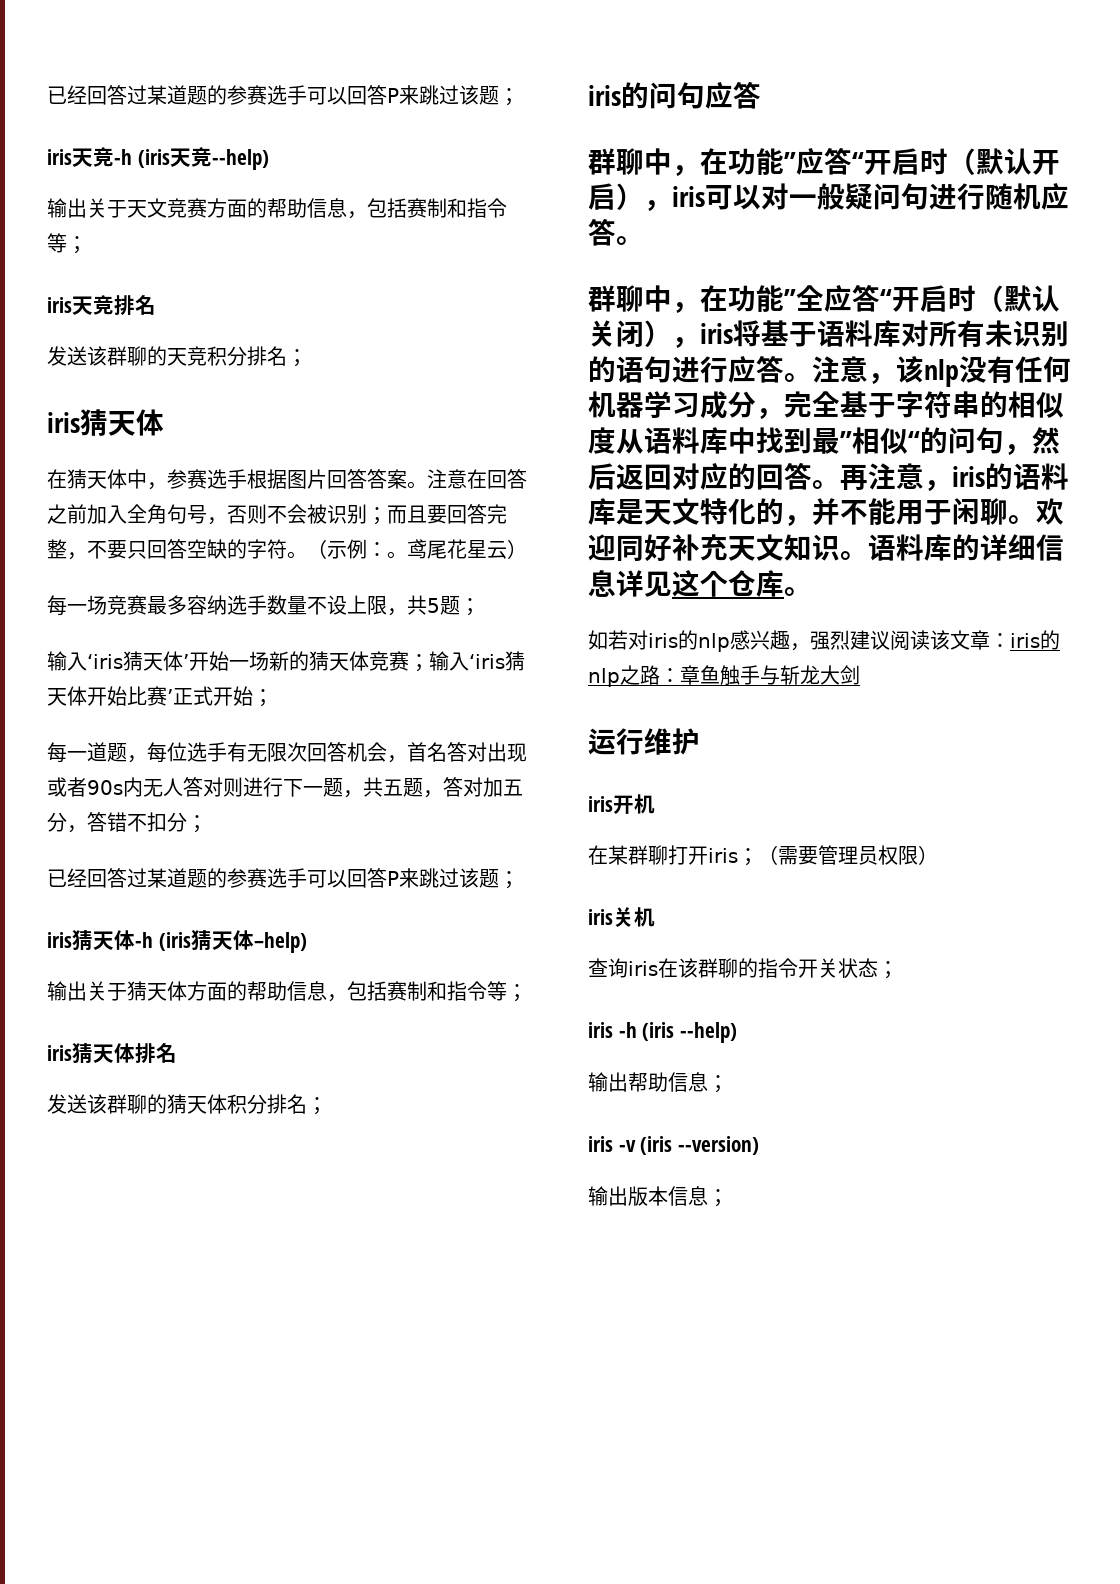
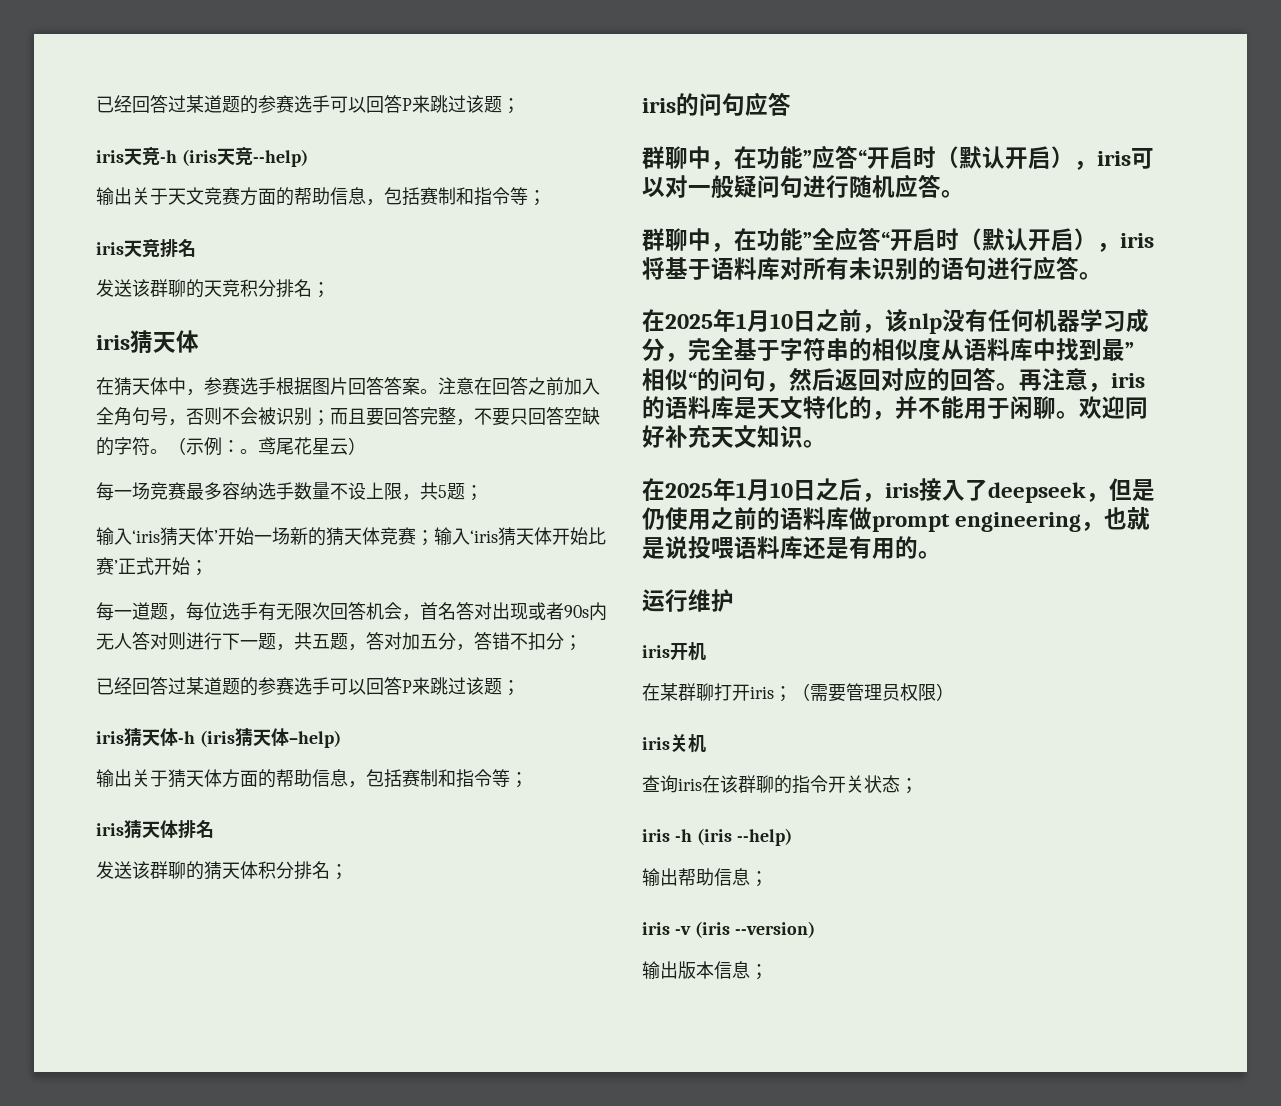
- 群聊中，在功能”全应答“开启时（默认关闭），iris将基于语料库对所有未识别的语句进行应答。注意，该nlp没有任何机器学习成分，完全基于字符串的相似度从语料库中找到最”相似“的问句，然后返回对应的回答。
+ 群聊中，在功能”全应答“开启时（默认开启），iris将基于语料库对所有未识别的语句进行应答。
+ 在2025年1月10日之前，该nlp没有任何机器学习成分，完全基于字符串的相似度从语料库中找到最”相似“的问句，然后返回对应的回答。
- 欢迎同好补充天文知识。语料库的详细信息详见这个仓库。
- 如若对iris的nlp感兴趣，强烈建议阅读该文章：iris的nlp之路：章鱼触手与斩龙大剑
+ 欢迎同好补充天文知识。
+ 在2025年1月10日之后，iris接入了deepseek，但是仍使用之前的语料库做prompt engineering，也就是说投喂语料库还是有用的。

